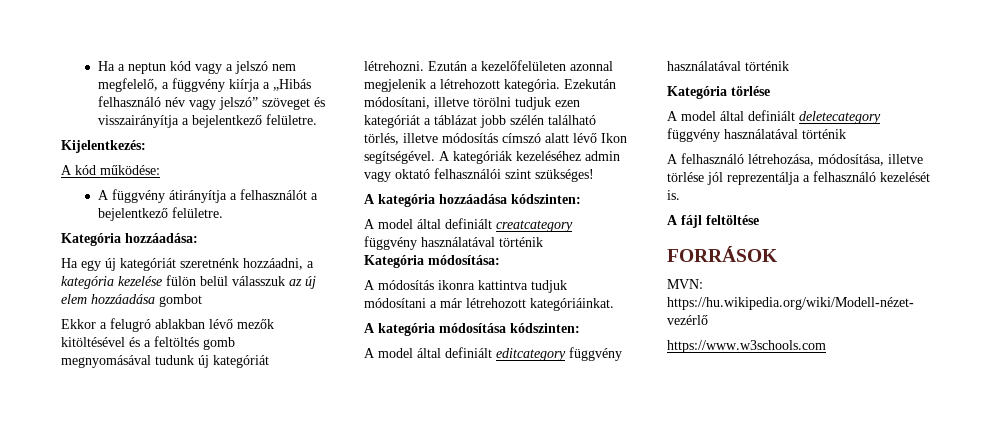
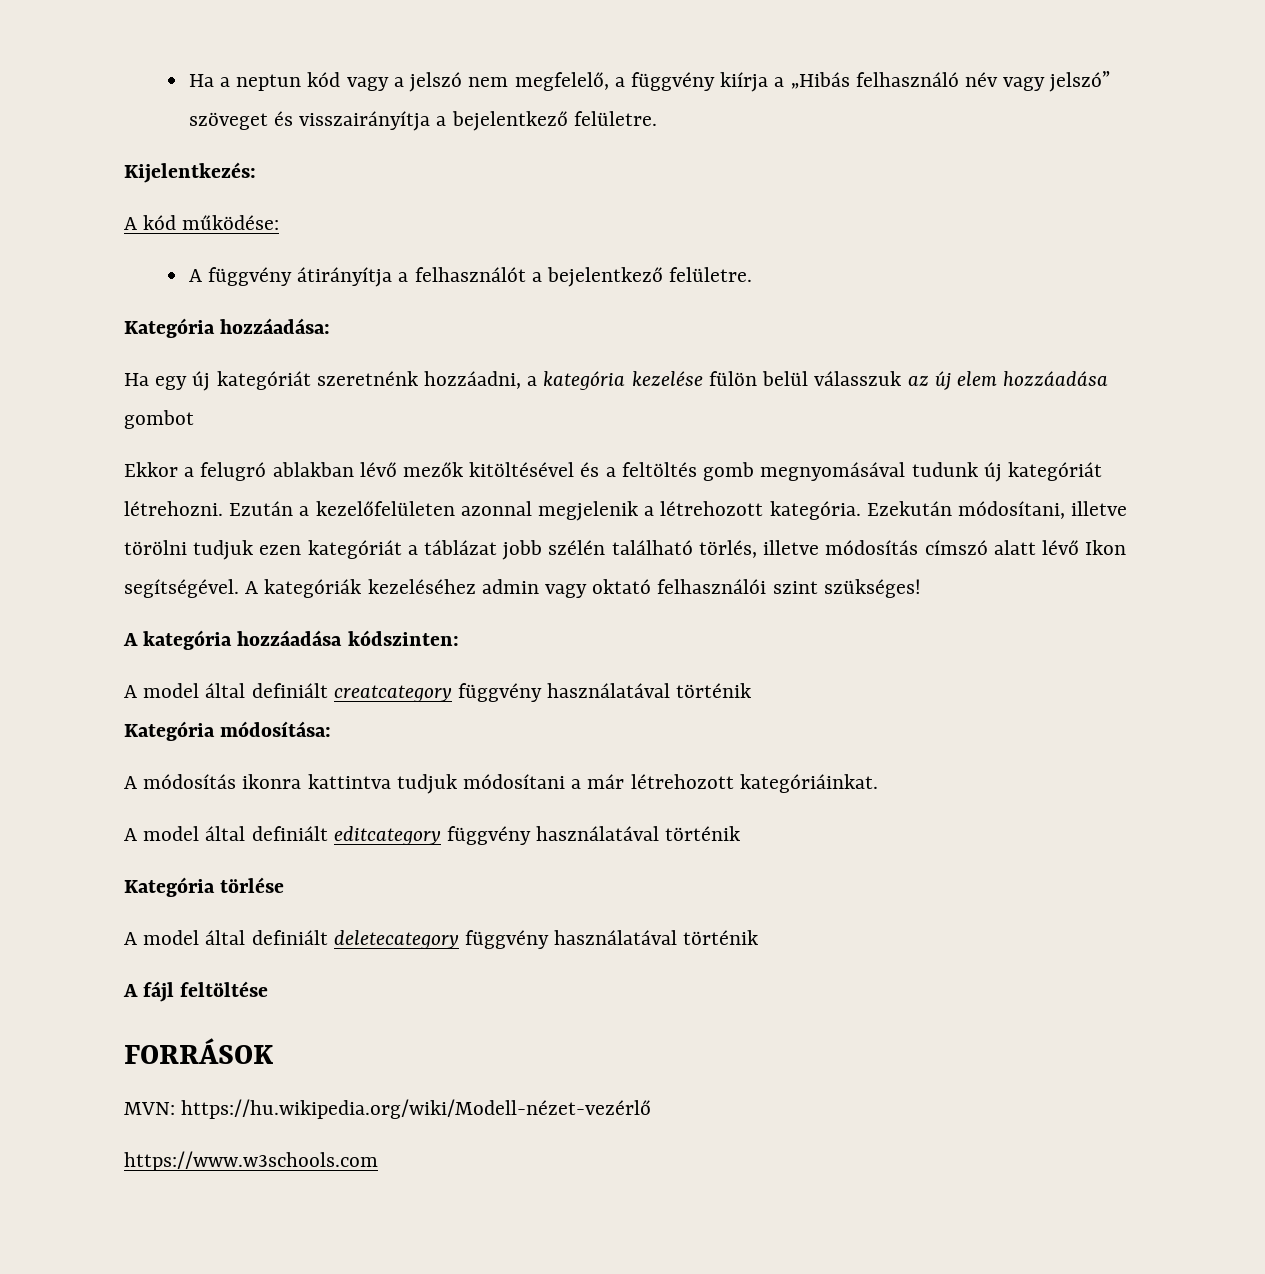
- A kategória módosítása kódszinten:
- A felhasználó létrehozása, módosítása, illetve törlése jól reprezentálja a felhasználó kezelését is.

